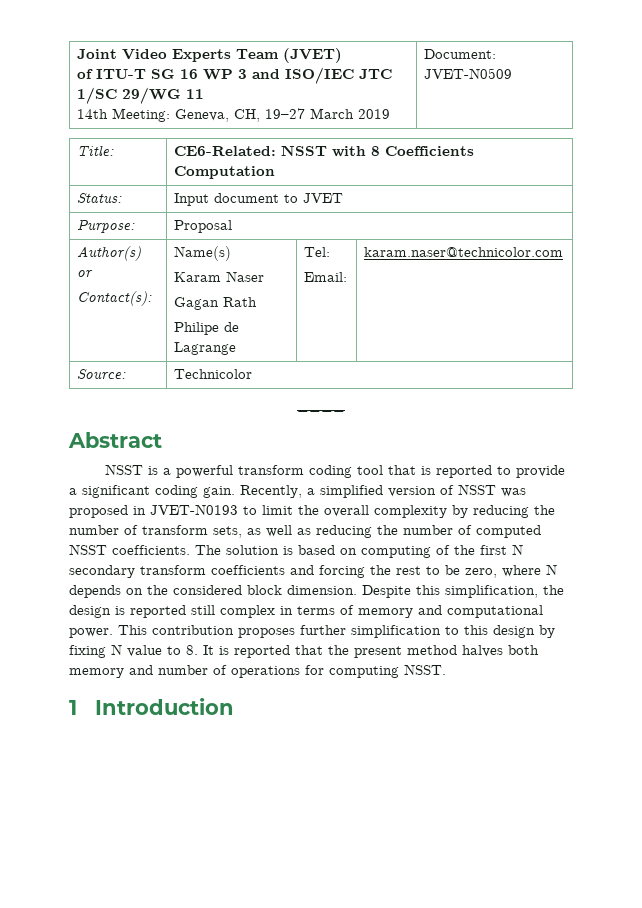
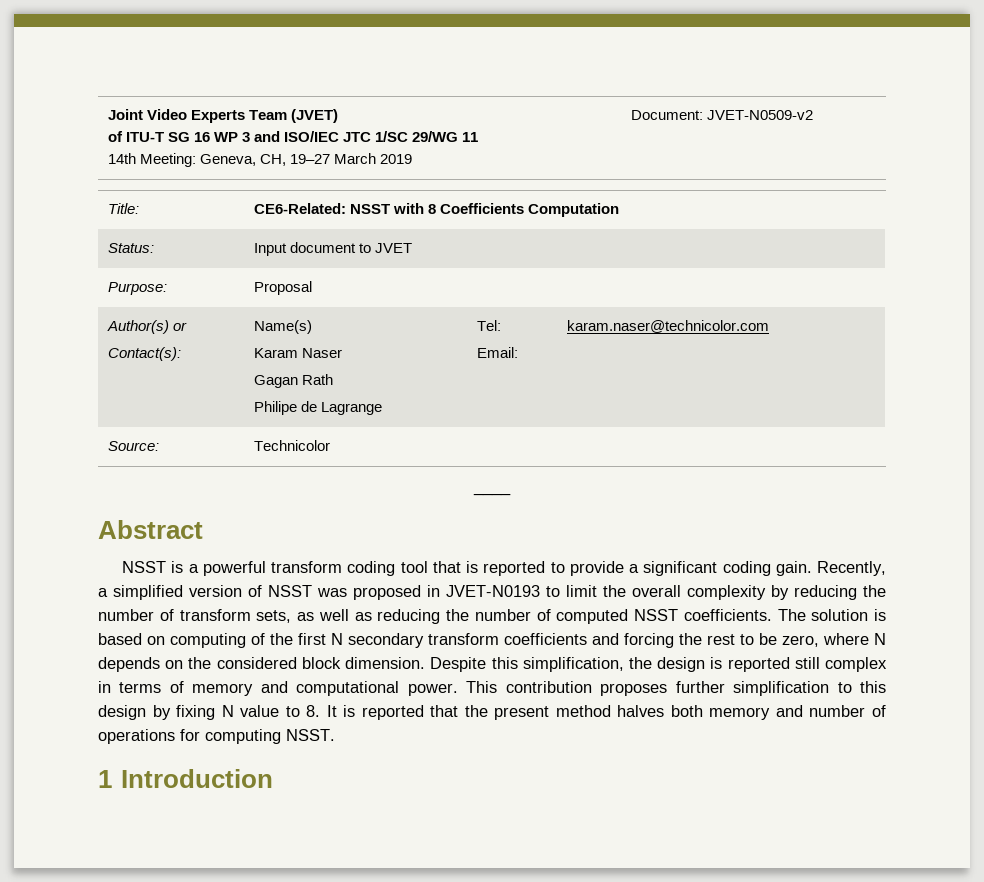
  Joint Video Experts Team (JVET)
  of ITU-T SG 16 WP 3 and ISO/IEC JTC 1/SC 29/WG 11
- 14th Meeting: Geneva, CH, 19–27 March 2019 | Document: JVET-N0509
+ 14th Meeting: Geneva, CH, 19–27 March 2019 | Document: JVET-N0509-v2

